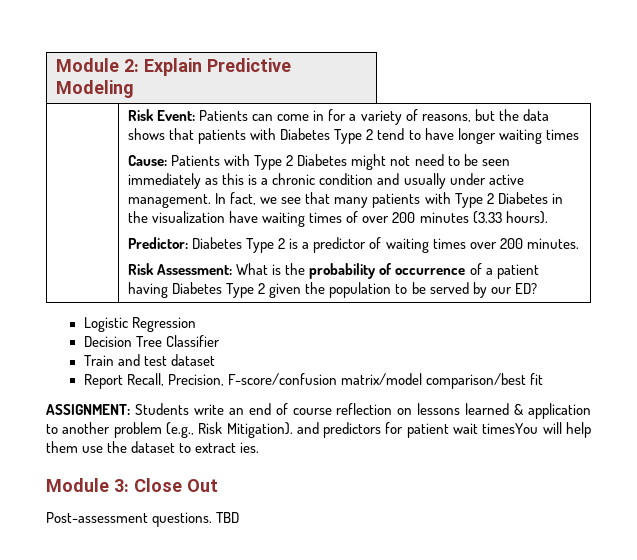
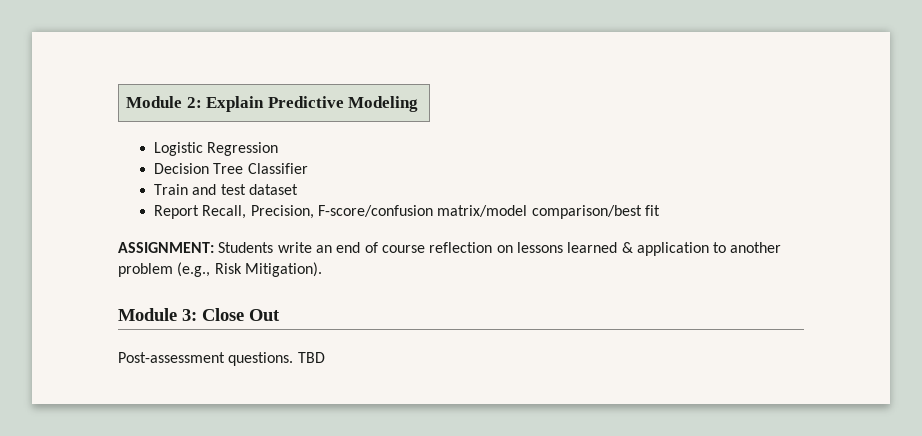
- Risk Event: Patients can come in for a variety of reasons, but the data shows that patients with Diabetes Type 2 tend to have longer waiting times
- Cause: Patients with Type 2 Diabetes might not need to be seen immediately as this is a chronic condition and usually under active management. In fact, we see that many patients with Type 2 Diabetes in the visualization have waiting times of over 200 minutes (3.33 hours).
- Predictor: Diabetes Type 2 is a predictor of waiting times over 200 minutes.
- Risk Assessment: What is the probability of occurrence of a patient having Diabetes Type 2 given the population to be served by our ED?
- ASSIGNMENT: Students write an end of course reflection on lessons learned & application to another problem (e.g., Risk Mitigation). and predictors for patient wait timesYou will help them use the dataset to extract ies.
+ ASSIGNMENT: Students write an end of course reflection on lessons learned & application to another problem (e.g., Risk Mitigation).

